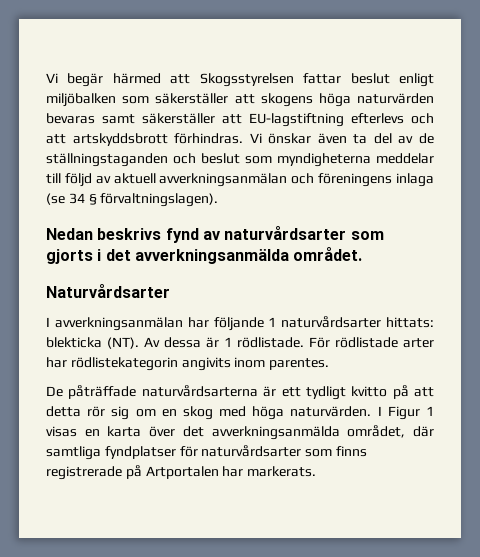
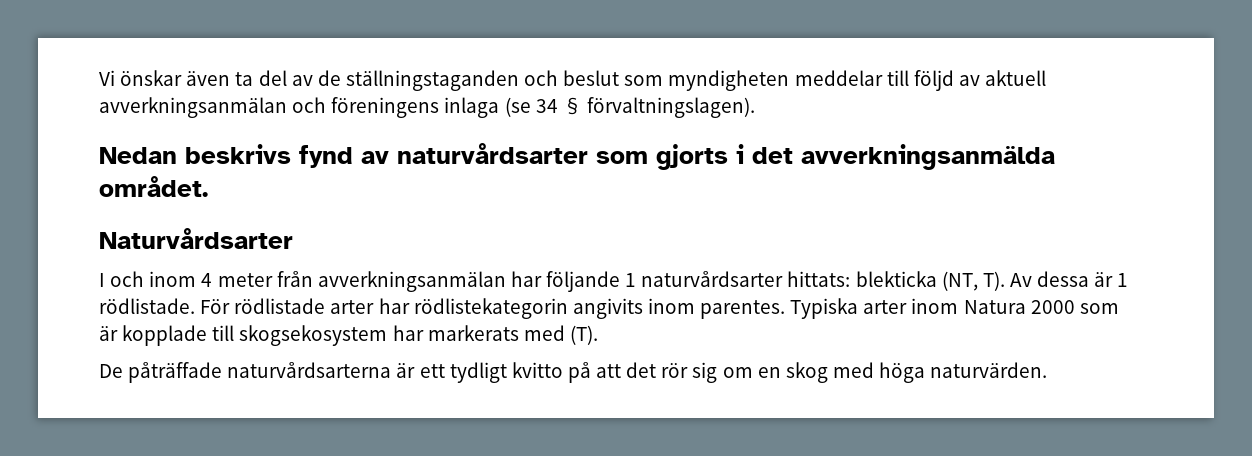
- Vi begär härmed att Skogsstyrelsen fattar beslut enligt miljöbalken som säkerställer att skogens höga naturvärden bevaras samt säkerställer att EU-lagstiftning efterlevs och att artskyddsbrott förhindras. Vi önskar även ta del av de ställningstaganden och beslut som myndigheterna meddelar till följd av aktuell avverkningsanmälan och föreningens inlaga (se 34 § förvaltningslagen).
+ Vi önskar även ta del av de ställningstaganden och beslut som myndigheten meddelar till följd av aktuell avverkningsanmälan och föreningens inlaga (se 34 § förvaltningslagen).
- I avverkningsanmälan har följande 1 naturvårdsarter hittats: blekticka (NT). Av dessa är 1 rödlistade.
+ I och inom 4 meter från avverkningsanmälan har följande 1 naturvårdsarter hittats: blekticka (NT, T). Av dessa är 1 rödlistade.
+ Typiska arter inom Natura 2000 som är kopplade till skogsekosystem har markerats med (T).
- De påträffade naturvårdsarterna är ett tydligt kvitto på att detta rör sig om en skog med höga naturvärden. I Figur 1 visas en karta över det avverkningsanmälda området, där samtliga fyndplatser för naturvårdsarter som finns registrerade på Artportalen har markerats.
+ De påträffade naturvårdsarterna är ett tydligt kvitto på att det rör sig om en skog med höga naturvärden.

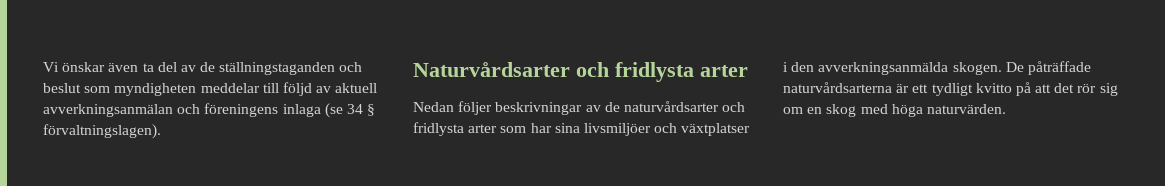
- Nedan beskrivs fynd av naturvårdsarter som gjorts i det avverkningsanmälda området.
- Naturvårdsarter
- I och inom 4 meter från avverkningsanmälan har följande 1 naturvårdsarter hittats: blekticka (NT, T). Av dessa är 1 rödlistade. För rödlistade arter har rödlistekategorin angivits inom parentes. Typiska arter inom Natura 2000 som är kopplade till skogsekosystem har markerats med (T).
- De påträffade naturvårdsarterna är ett tydligt kvitto på att det rör sig om en skog med höga naturvärden.
+ Naturvårdsarter och fridlysta arter
+ Nedan följer beskrivningar av de naturvårdsarter och fridlysta arter som har sina livsmiljöer och växtplatser i den avverkningsanmälda skogen. De påträffade naturvårdsarterna är ett tydligt kvitto på att det rör sig om en skog med höga naturvärden.

